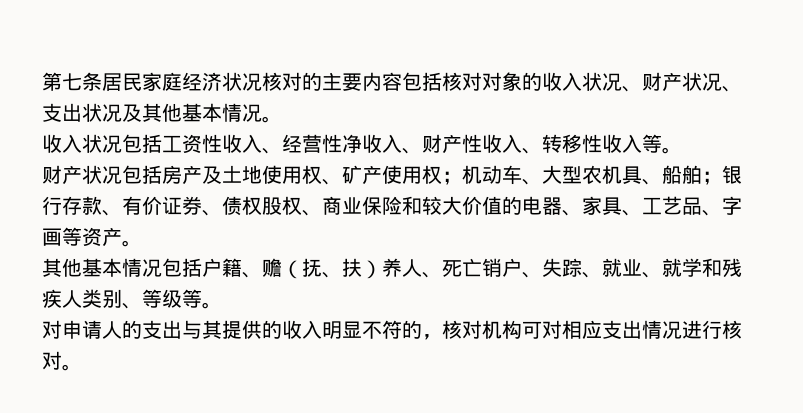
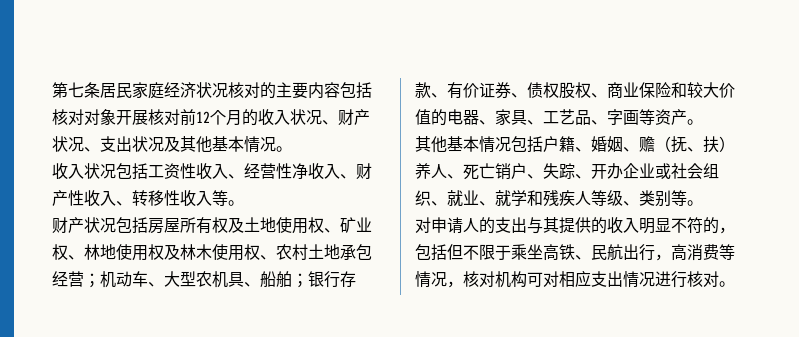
- 第七条居民家庭经济状况核对的主要内容包括核对对象的收入状况、财产状况、支出状况及其他基本情况。
+ 第七条居民家庭经济状况核对的主要内容包括核对对象开展核对前12个月的收入状况、财产状况、支出状况及其他基本情况。
- 财产状况包括房产及土地使用权、矿产使用权；机动车、大型农机具、船舶；银行存款、有价证券、债权股权、商业保险和较大价值的电器、家具、工艺品、字画等资产。
+ 财产状况包括房屋所有权及土地使用权、矿业权、林地使用权及林木使用权、农村土地承包经营；机动车、大型农机具、船舶；银行存款、有价证券、债权股权、商业保险和较大价值的电器、家具、工艺品、字画等资产。
- 其他基本情况包括户籍、赡（抚、扶）养人、死亡销户、失踪、就业、就学和残疾人类别、等级等。
+ 其他基本情况包括户籍、婚姻、赡（抚、扶）养人、死亡销户、失踪、开办企业或社会组织、就业、就学和残疾人等级、类别等。
- 对申请人的支出与其提供的收入明显不符的，核对机构可对相应支出情况进行核对。
+ 对申请人的支出与其提供的收入明显不符的，包括但不限于乘坐高铁、民航出行，高消费等情况，核对机构可对相应支出情况进行核对。

